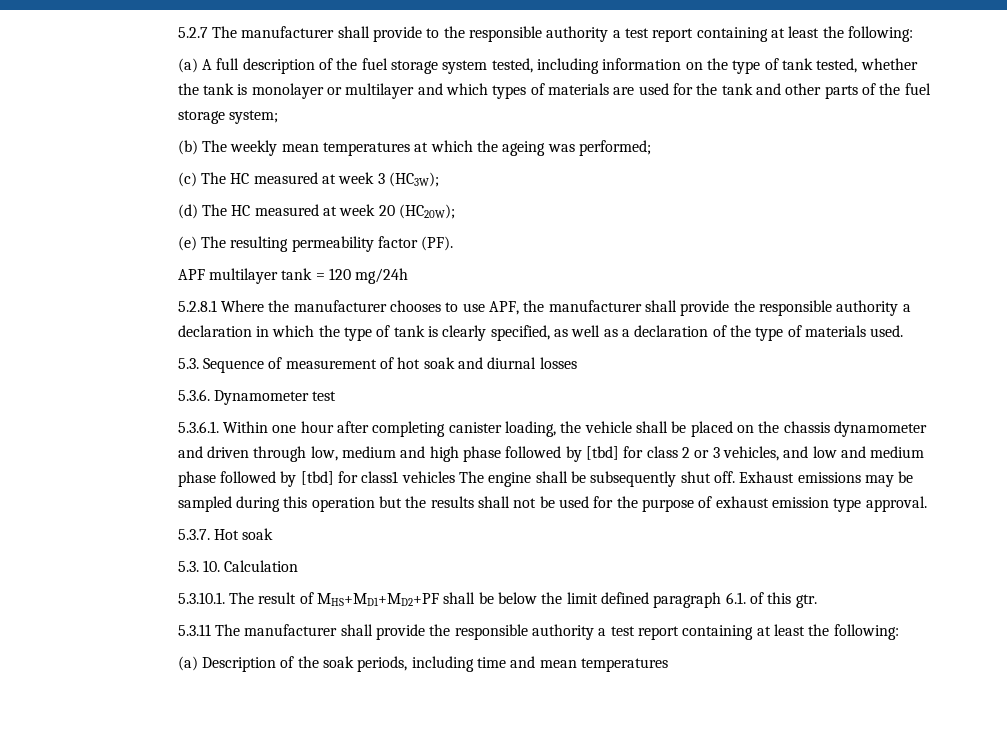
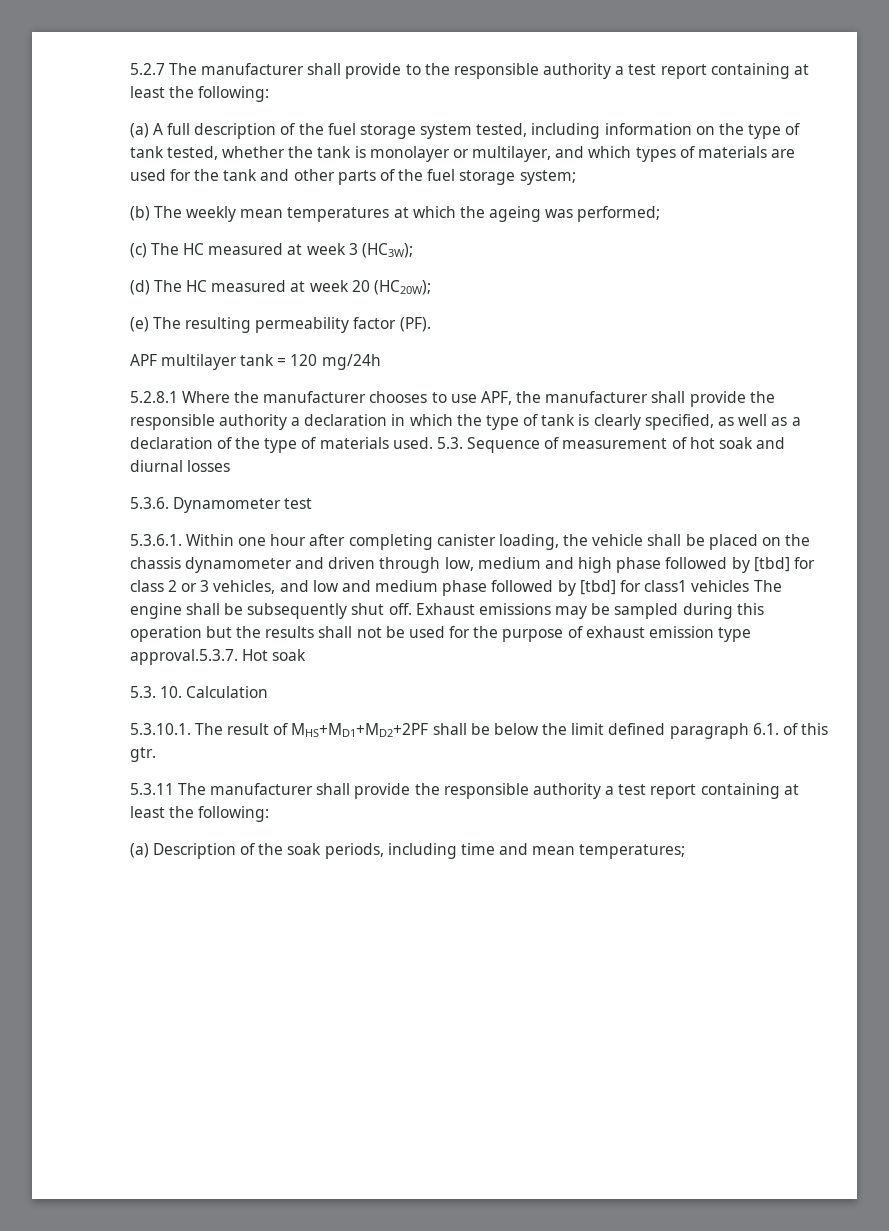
- (a) A full description of the fuel storage system tested, including information on the type of tank tested, whether the tank is monolayer or multilayer and which types of materials are used for the tank and other parts of the fuel storage system;
+ (a) A full description of the fuel storage system tested, including information on the type of tank tested, whether the tank is monolayer or multilayer, and which types of materials are used for the tank and other parts of the fuel storage system;
- 5.2.8.1 Where the manufacturer chooses to use APF, the manufacturer shall provide the responsible authority a declaration in which the type of tank is clearly specified, as well as a declaration of the type of materials used.
- 5.3. Sequence of measurement of hot soak and diurnal losses
+ 5.2.8.1 Where the manufacturer chooses to use APF, the manufacturer shall provide the responsible authority a declaration in which the type of tank is clearly specified, as well as a declaration of the type of materials used. 5.3. Sequence of measurement of hot soak and diurnal losses
- Exhaust emissions may be sampled during this operation but the results shall not be used for the purpose of exhaust emission type approval.
- 5.3.7. Hot soak
+ Exhaust emissions may be sampled during this operation but the results shall not be used for the purpose of exhaust emission type approval.5.3.7. Hot soak
- 5.3.10.1. The result of MHS+MD1+MD2+PF shall be below the limit defined paragraph 6.1. of this gtr.
+ 5.3.10.1. The result of MHS+MD1+MD2+2PF shall be below the limit defined paragraph 6.1. of this gtr.
- (a) Description of the soak periods, including time and mean temperatures
+ (a) Description of the soak periods, including time and mean temperatures;

